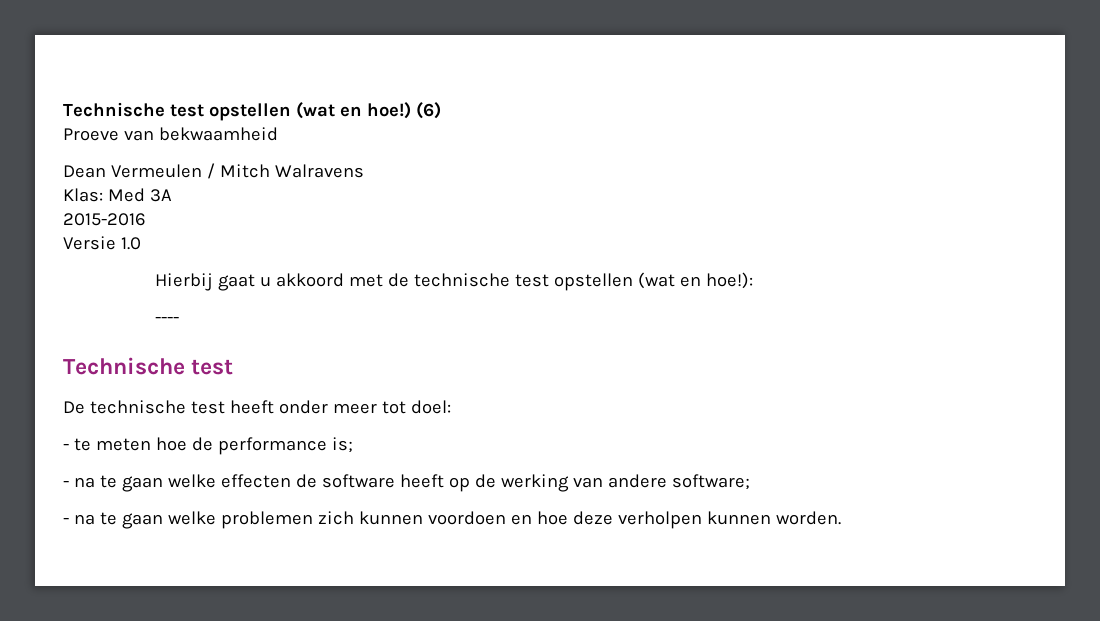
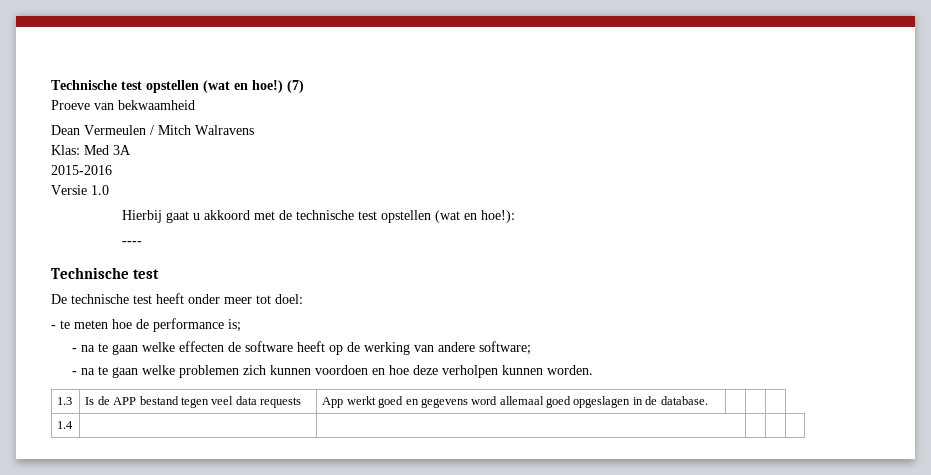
- (6)
+ (7)
+ 1.3 | Is de APP bestand tegen veel data requests | App werkt goed en gegevens word allemaal goed opgeslagen in de database. | | |
+ 1.4 | | | | |

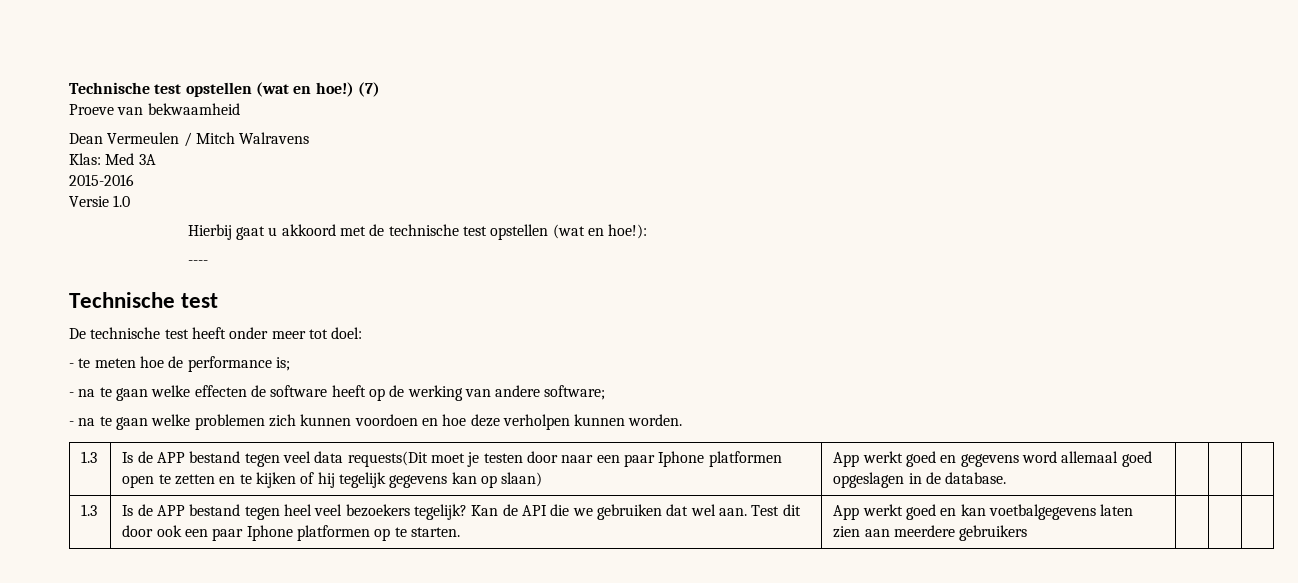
- Is de APP bestand tegen veel data requests
+ Is de APP bestand tegen veel data requests(Dit moet je testen door naar een paar Iphone platformen open te zetten en te kijken of hij tegelijk gegevens kan op slaan)
- 1.4
+ 1.3 | Is de APP bestand tegen heel veel bezoekers tegelijk? Kan de API die we gebruiken dat wel aan. Test dit door ook een paar Iphone platformen op te starten. | App werkt goed en kan voetbalgegevens laten zien aan meerdere gebruikers

